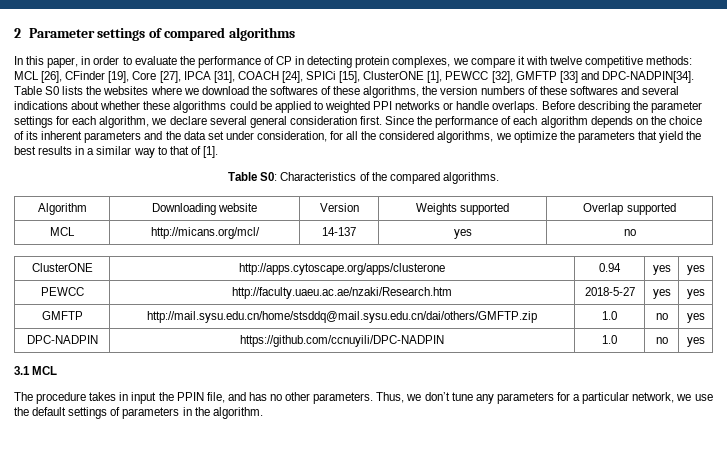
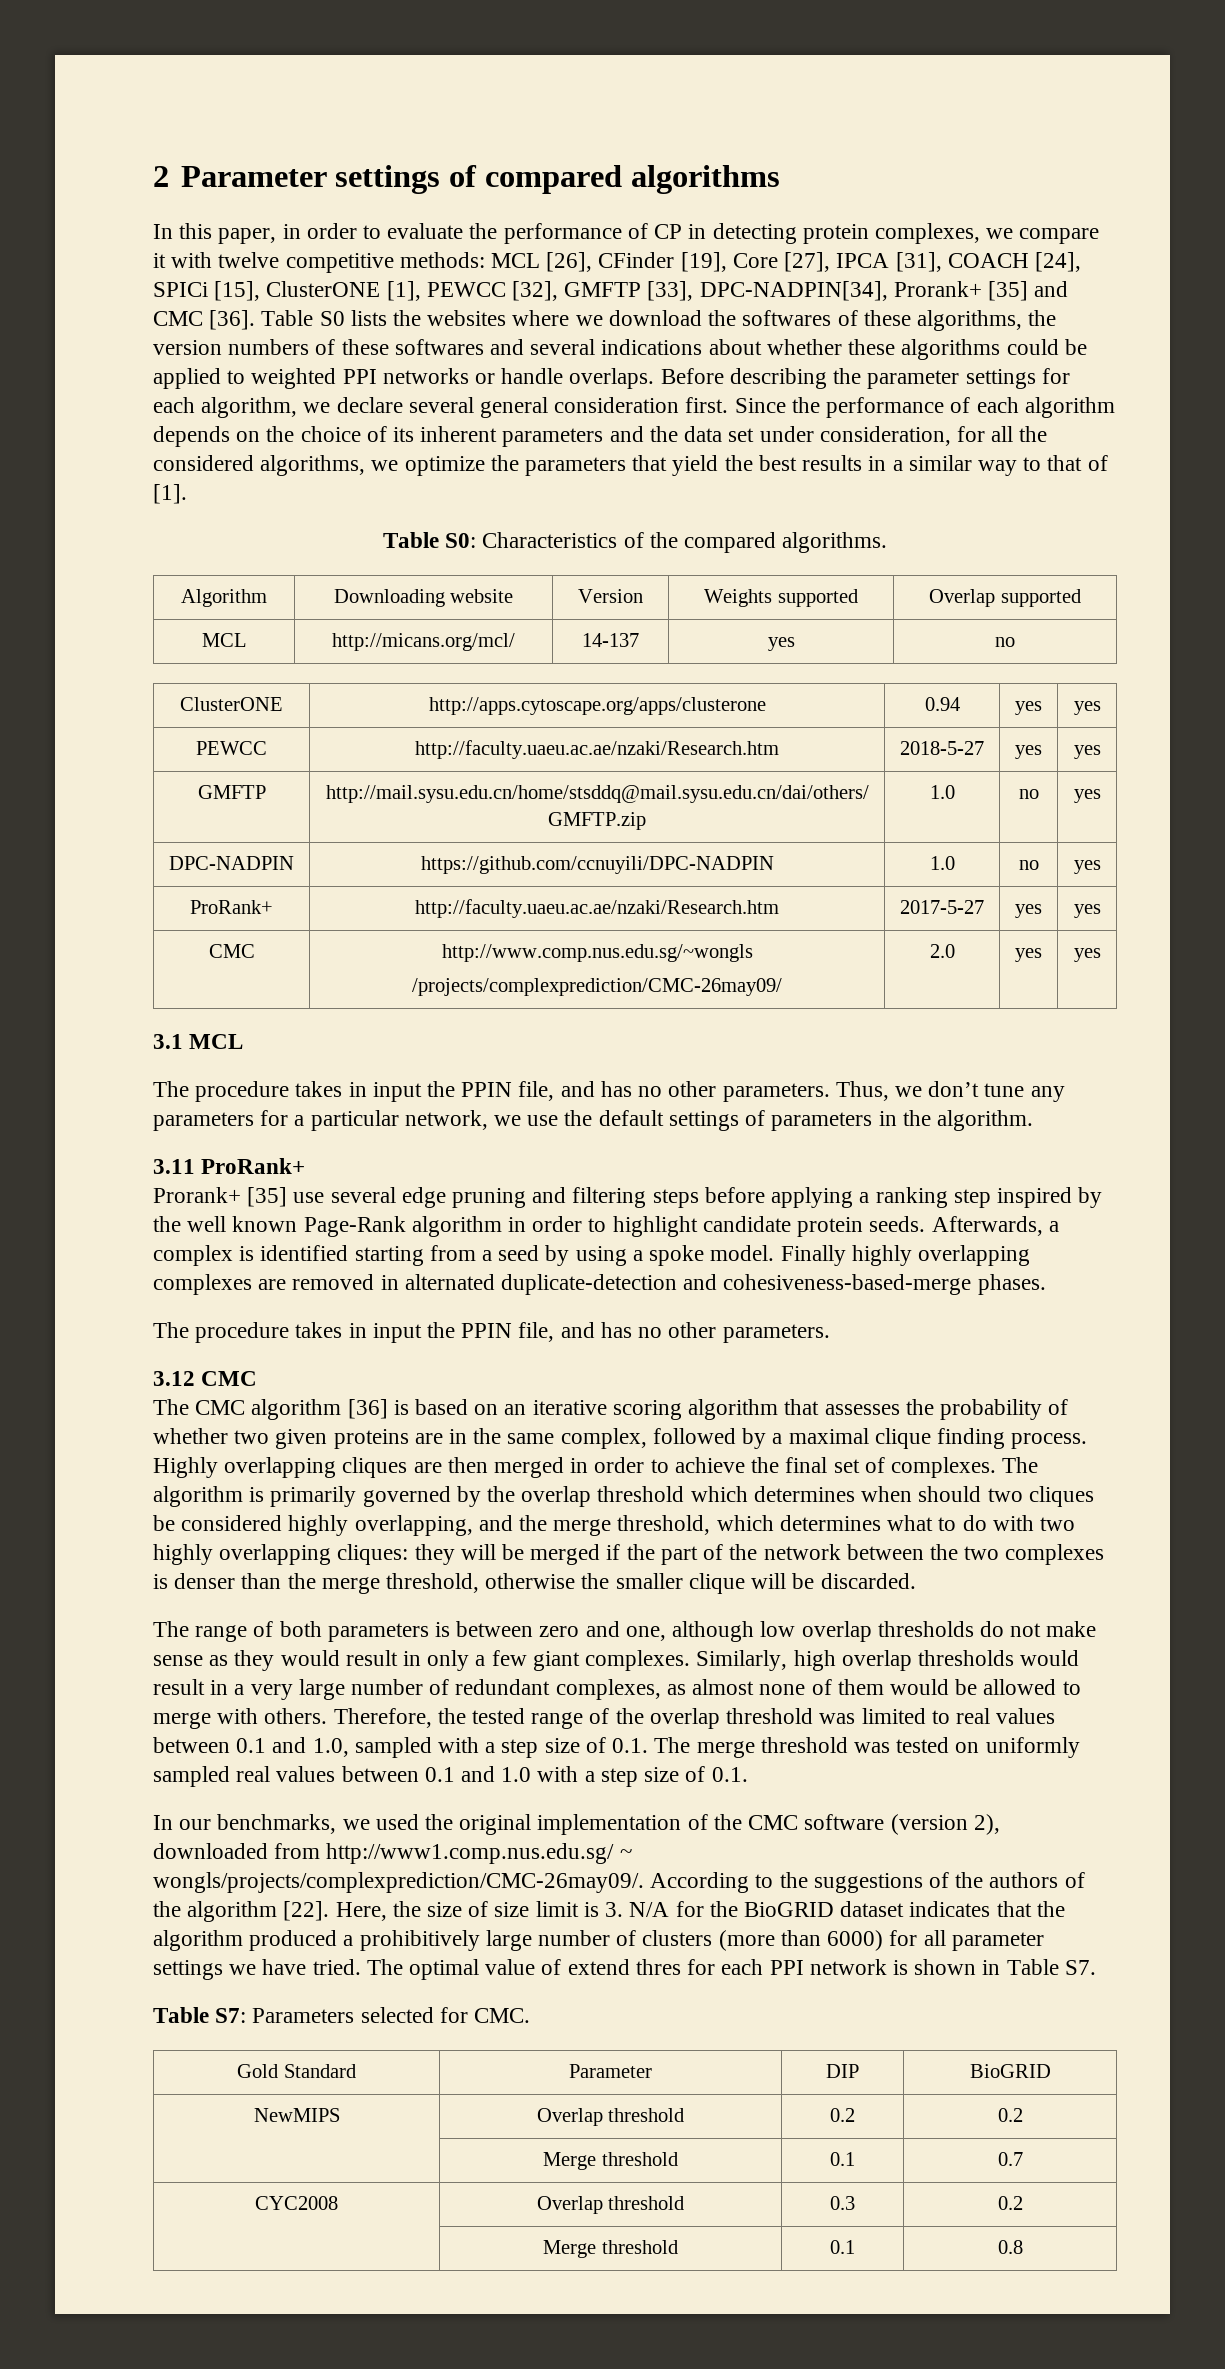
- In this paper, in order to evaluate the performance of CP in detecting protein complexes, we compare it with twelve competitive methods: MCL [26], CFinder [19], Core [27], IPCA [31], COACH [24], SPICi [15], ClusterONE [1], PEWCC [32], GMFTP [33] and DPC-NADPIN[34].
+ In this paper, in order to evaluate the performance of CP in detecting protein complexes, we compare it with twelve competitive methods: MCL [26], CFinder [19], Core [27], IPCA [31], COACH [24], SPICi [15], ClusterONE [1], PEWCC [32], GMFTP [33], DPC-NADPIN[34], Prorank+ [35] and CMC [36].
+ ProRank+ | http://faculty.uaeu.ac.ae/nzaki/Research.htm | 2017-5-27 | yes | yes
+ CMC | http://www.comp.nus.edu.sg/~wongls
+ /projects/complexprediction/CMC-26may09/ | 2.0 | yes | yes
+ 3.11 ProRank+
+ Prorank+ [35] use several edge pruning and filtering steps before applying a ranking step inspired by the well known Page-Rank algorithm in order to highlight candidate protein seeds. Afterwards, a complex is identified starting from a seed by using a spoke model. Finally highly overlapping complexes are removed in alternated duplicate-detection and cohesiveness-based-merge phases.
+ The procedure takes in input the PPIN file, and has no other parameters.
+ 3.12 CMC
+ The CMC algorithm [36] is based on an iterative scoring algorithm that assesses the probability of whether two given proteins are in the same complex, followed by a maximal clique finding process. Highly overlapping cliques are then merged in order to achieve the final set of complexes. The algorithm is primarily governed by the overlap threshold which determines when should two cliques be considered highly overlapping, and the merge threshold, which determines what to do with two highly overlapping cliques: they will be merged if the part of the network between the two complexes is denser than the merge threshold, otherwise the smaller clique will be discarded.
+ The range of both parameters is between zero and one, although low overlap thresholds do not make sense as they would result in only a few giant complexes. Similarly, high overlap thresholds would result in a very large number of redundant complexes, as almost none of them would be allowed to merge with others. Therefore, the tested range of the overlap threshold was limited to real values between 0.1 and 1.0, sampled with a step size of 0.1. The merge threshold was tested on uniformly sampled real values between 0.1 and 1.0 with a step size of 0.1.
+ In our benchmarks, we used the original implementation of the CMC software (version 2), downloaded from http://www1.comp.nus.edu.sg/ ~ wongls/projects/complexprediction/CMC-26may09/. According to the suggestions of the authors of the algorithm [22]. Here, the size of size limit is 3. N/A for the BioGRID dataset indicates that the algorithm produced a prohibitively large number of clusters (more than 6000) for all parameter settings we have tried. The optimal value of extend thres for each PPI network is shown in Table S7.
+ Table S7: Parameters selected for CMC.
+ Gold Standard | Parameter | DIP | BioGRID
+ NewMIPS | Overlap threshold | 0.2 | 0.2
+ | Merge threshold | 0.1 | 0.7
+ CYC2008 | Overlap threshold | 0.3 | 0.2
+ | Merge threshold | 0.1 | 0.8

